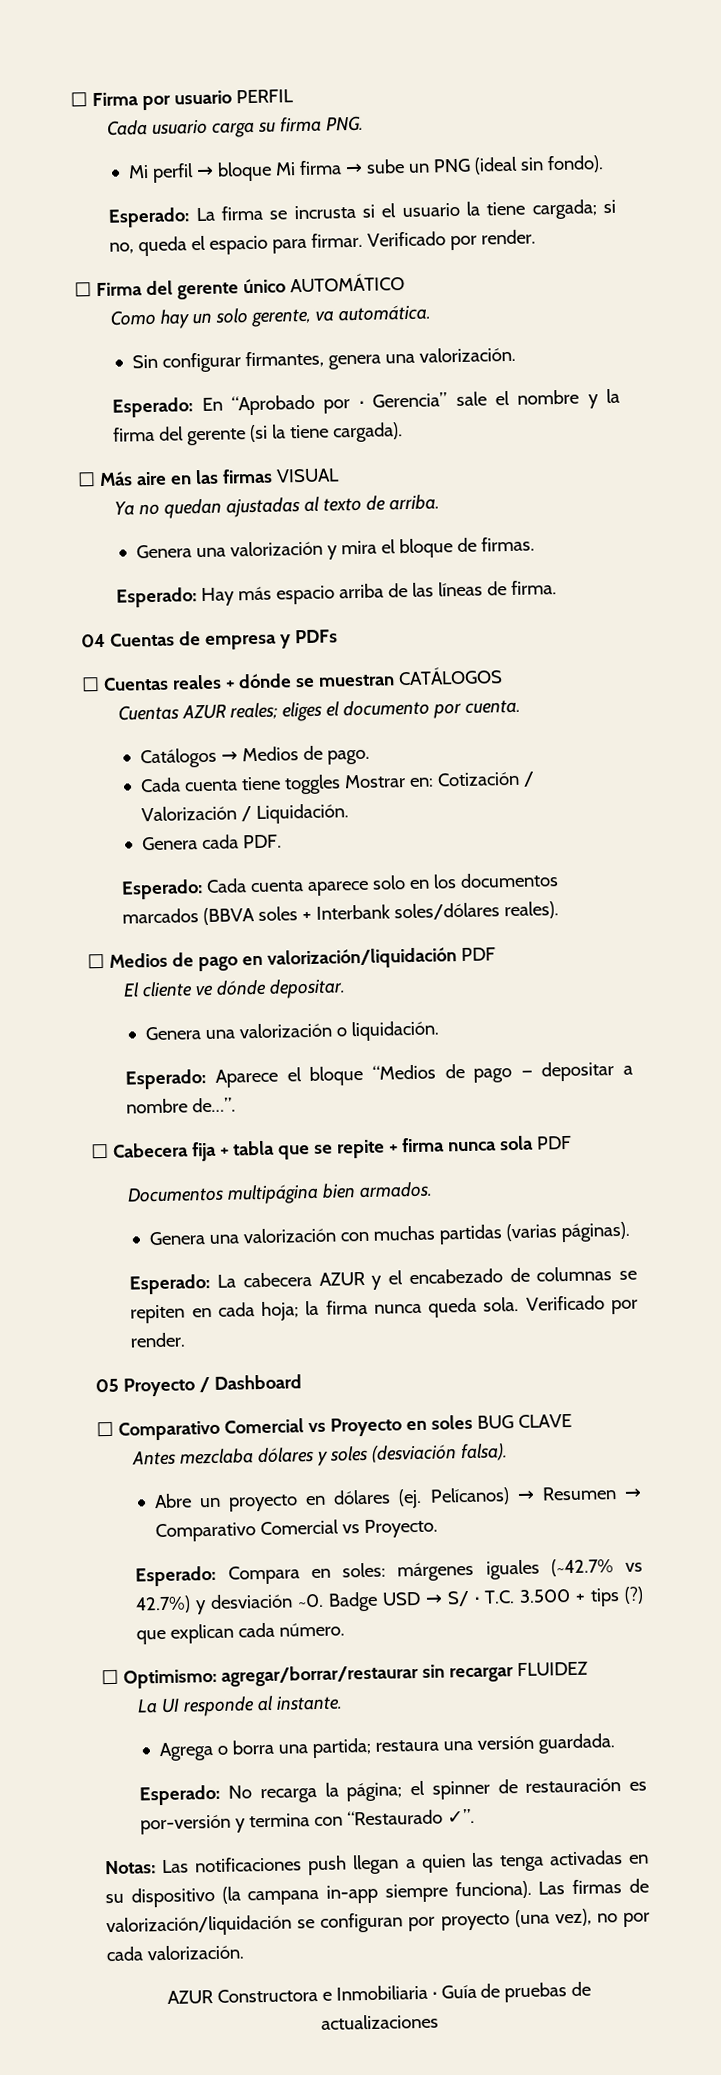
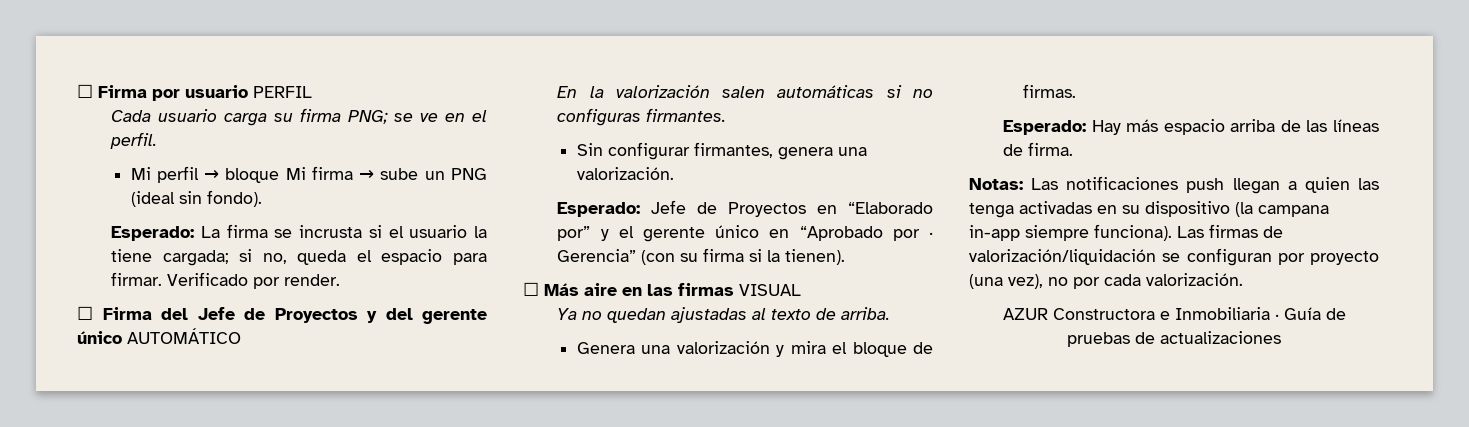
- Cada usuario carga su firma PNG.
+ Cada usuario carga su firma PNG; se ve en el perfil.
- ☐ Firma del gerente único AUTOMÁTICO
- Como hay un solo gerente, va automática.
+ ☐ Firma del Jefe de Proyectos y del gerente único AUTOMÁTICO
+ En la valorización salen automáticas si no configuras firmantes.
- Esperado: En “Aprobado por · Gerencia” sale el nombre y la firma del gerente (si la tiene cargada).
+ Esperado: Jefe de Proyectos en “Elaborado por” y el gerente único en “Aprobado por · Gerencia” (con su firma si la tienen).
- 04 Cuentas de empresa y PDFs
- ☐ Cuentas reales + dónde se muestran CATÁLOGOS
- Cuentas AZUR reales; eliges el documento por cuenta.
- Catálogos → Medios de pago.
- Cada cuenta tiene toggles Mostrar en: Cotización / Valorización / Liquidación.
- Genera cada PDF.
- Esperado: Cada cuenta aparece solo en los documentos marcados (BBVA soles + Interbank soles/dólares reales).
- ☐ Medios de pago en valorización/liquidación PDF
- El cliente ve dónde depositar.
- Genera una valorización o liquidación.
- Esperado: Aparece el bloque “Medios de pago — depositar a nombre de…”.
- ☐ Cabecera fija + tabla que se repite + firma nunca sola PDF
- Documentos multipágina bien armados.
- Genera una valorización con muchas partidas (varias páginas).
- Esperado: La cabecera AZUR y el encabezado de columnas se repiten en cada hoja; la firma nunca queda sola. Verificado por render.
- 05 Proyecto / Dashboard
- ☐ Comparativo Comercial vs Proyecto en soles BUG CLAVE
- Antes mezclaba dólares y soles (desviación falsa).
- Abre un proyecto en dólares (ej. Pelícanos) → Resumen → Comparativo Comercial vs Proyecto.
- Esperado: Compara en soles: márgenes iguales (~42.7% vs 42.7%) y desviación ~0. Badge USD → S/ · T.C. 3.500 + tips (?) que explican cada número.
- ☐ Optimismo: agregar/borrar/restaurar sin recargar FLUIDEZ
- La UI responde al instante.
- Agrega o borra una partida; restaura una versión guardada.
- Esperado: No recarga la página; el spinner de restauración es por-versión y termina con “Restaurado ✓”.

